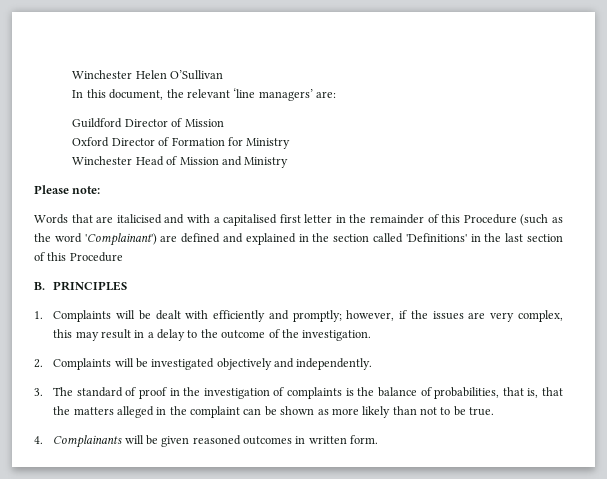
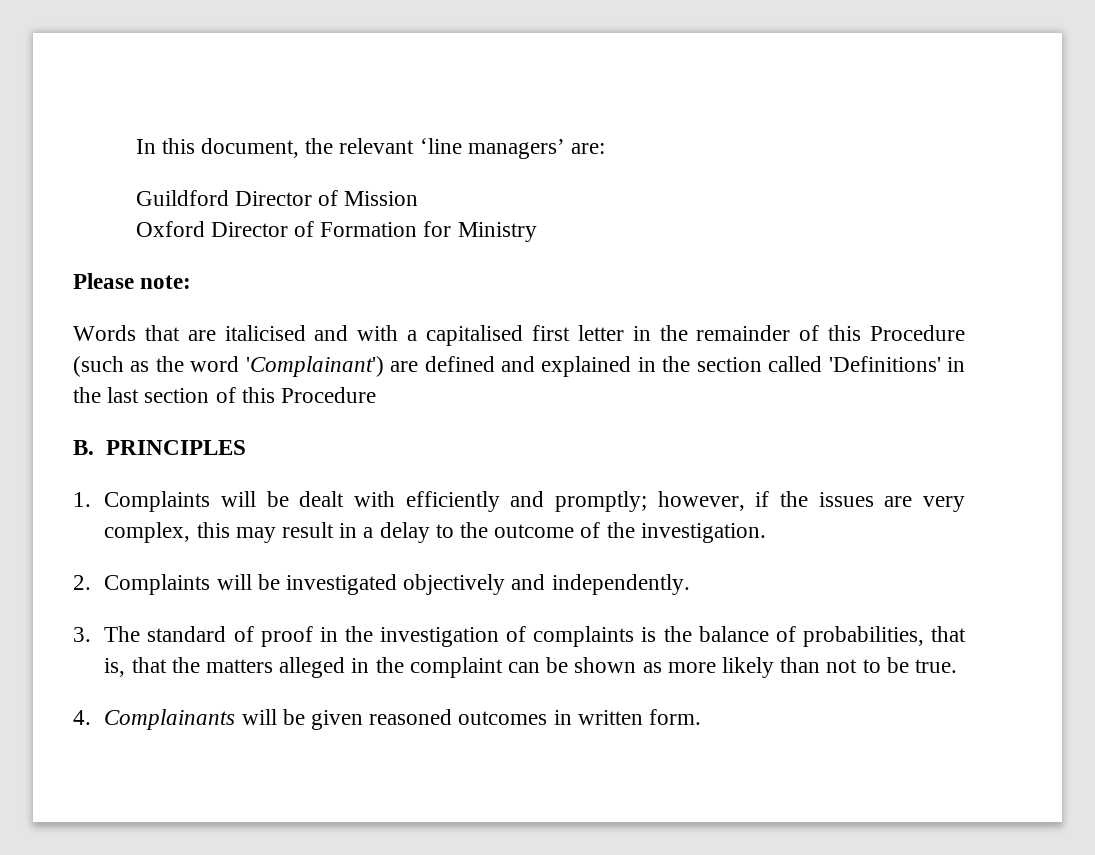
- Winchester Helen O’Sullivan
- Winchester Head of Mission and Ministry

